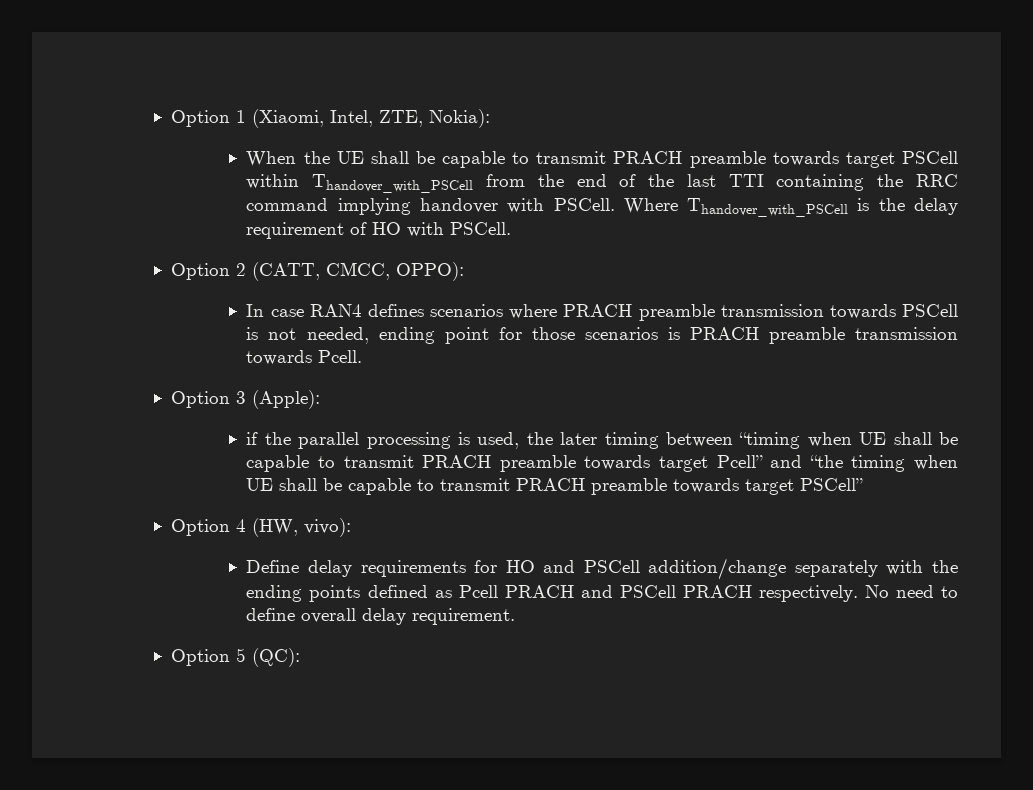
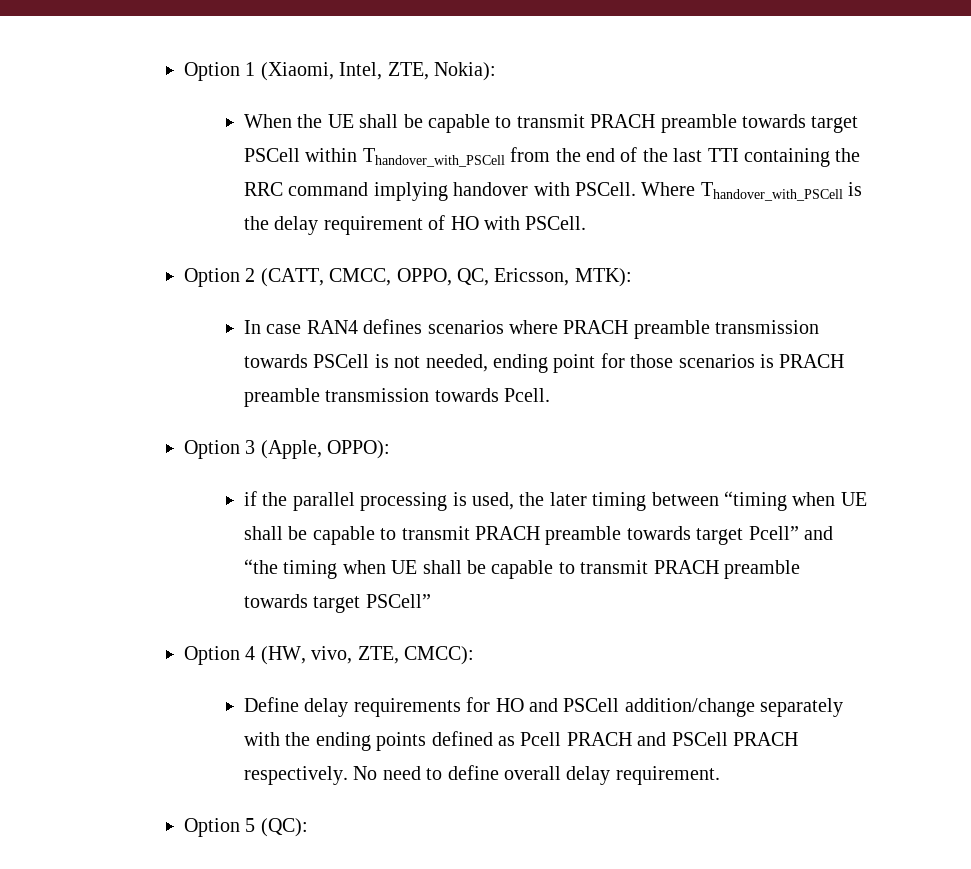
- Option 2 (CATT, CMCC, OPPO):
+ Option 2 (CATT, CMCC, OPPO, QC, Ericsson, MTK):
- Option 3 (Apple):
+ Option 3 (Apple, OPPO):
- Option 4 (HW, vivo):
+ Option 4 (HW, vivo, ZTE, CMCC):

